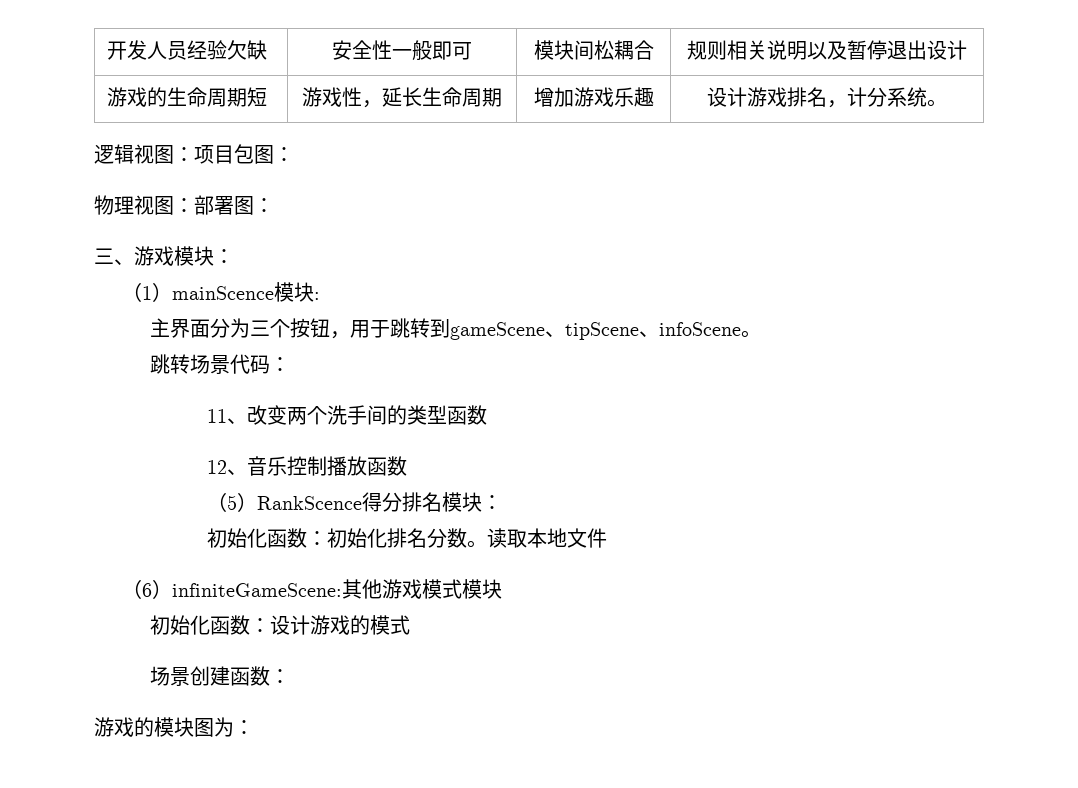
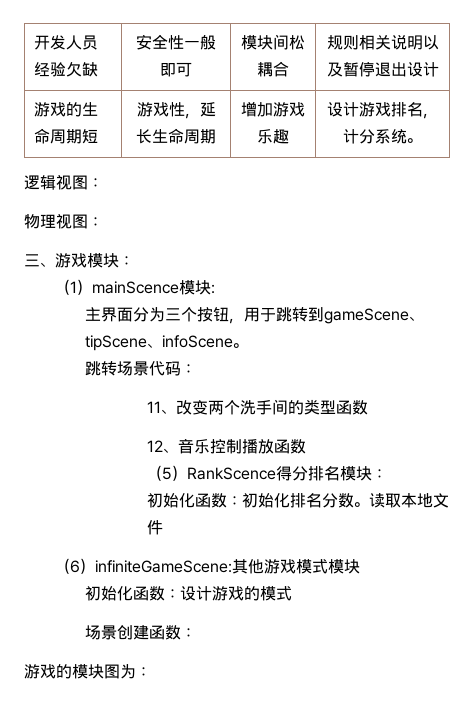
- 逻辑视图：项目包图：
+ 逻辑视图：
- 物理视图：部署图：
+ 物理视图：

